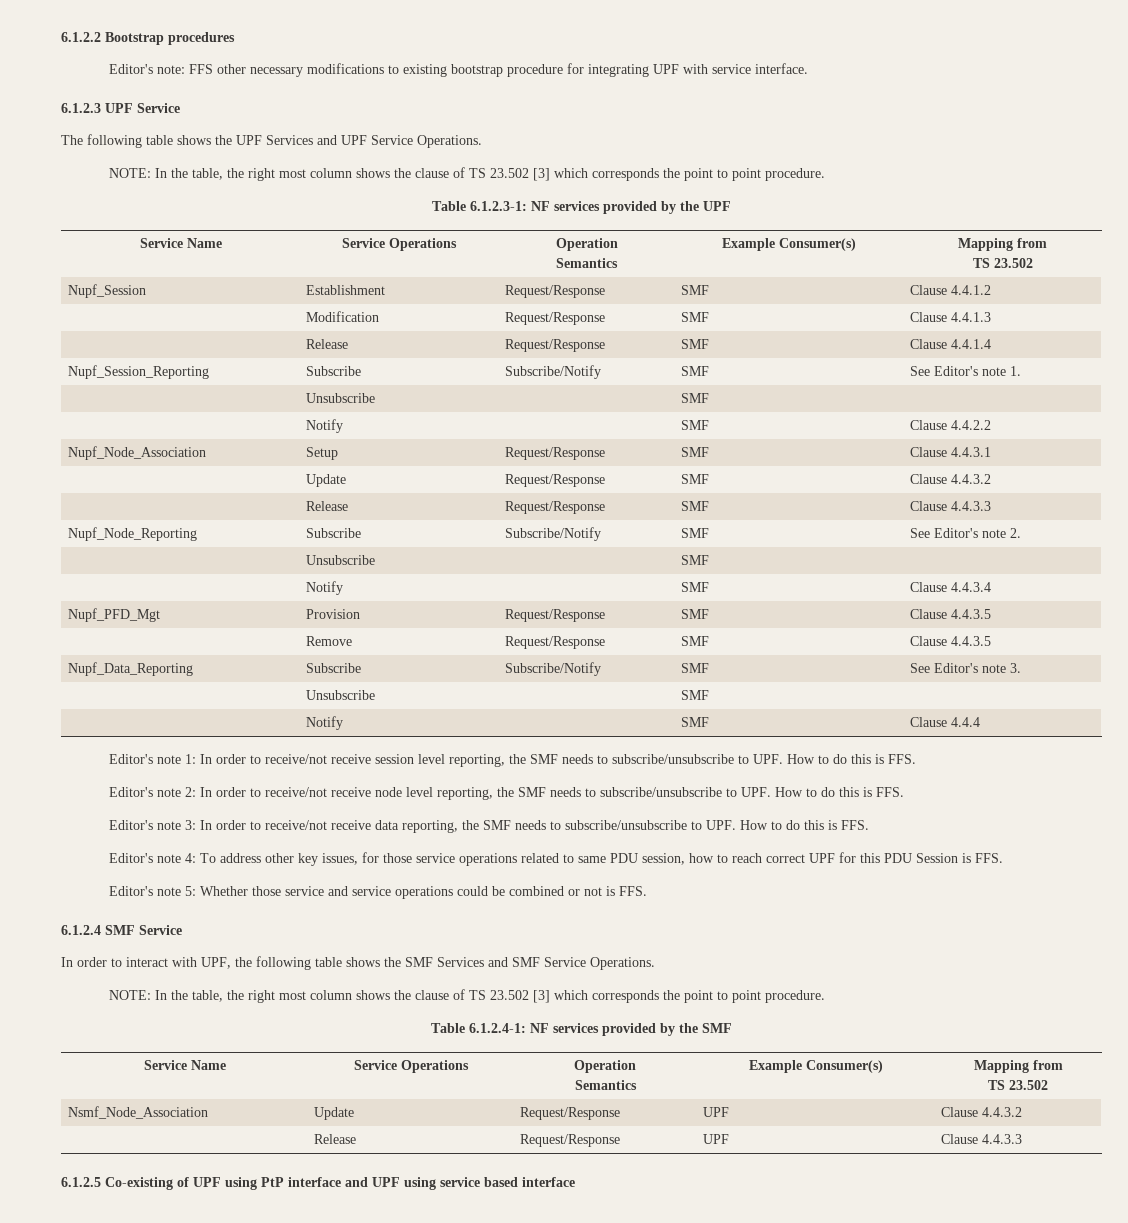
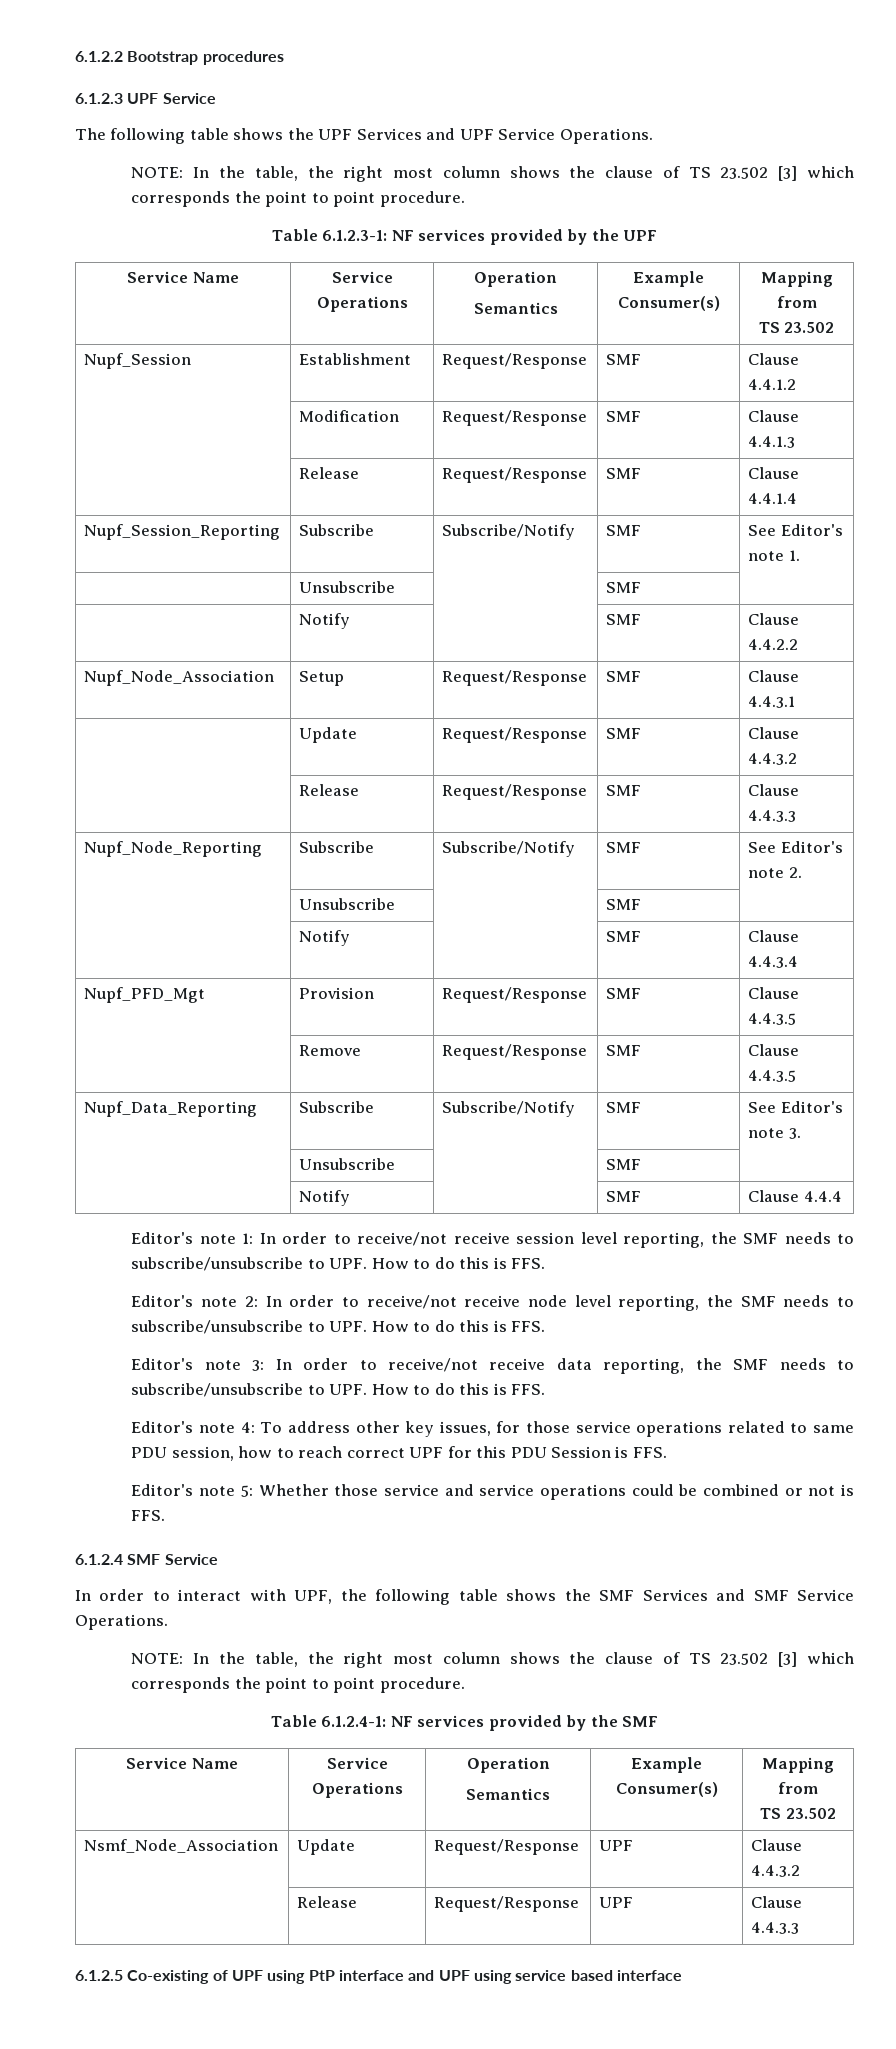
- Editor's note: FFS other necessary modifications to existing bootstrap procedure for integrating UPF with service interface.

